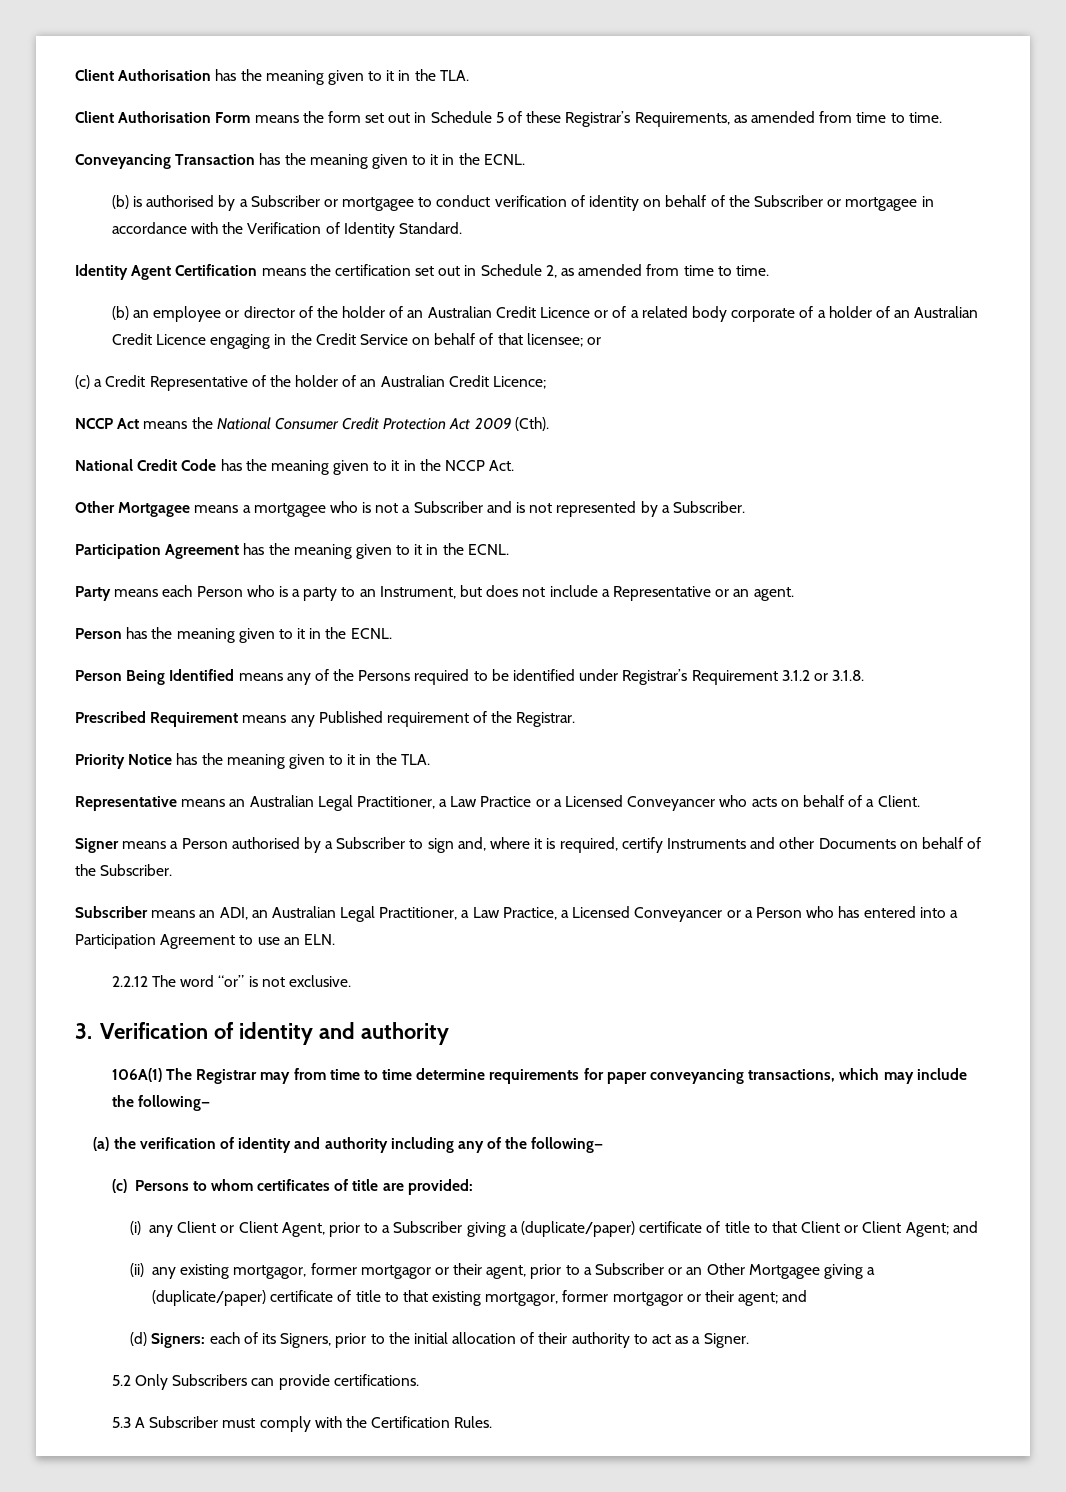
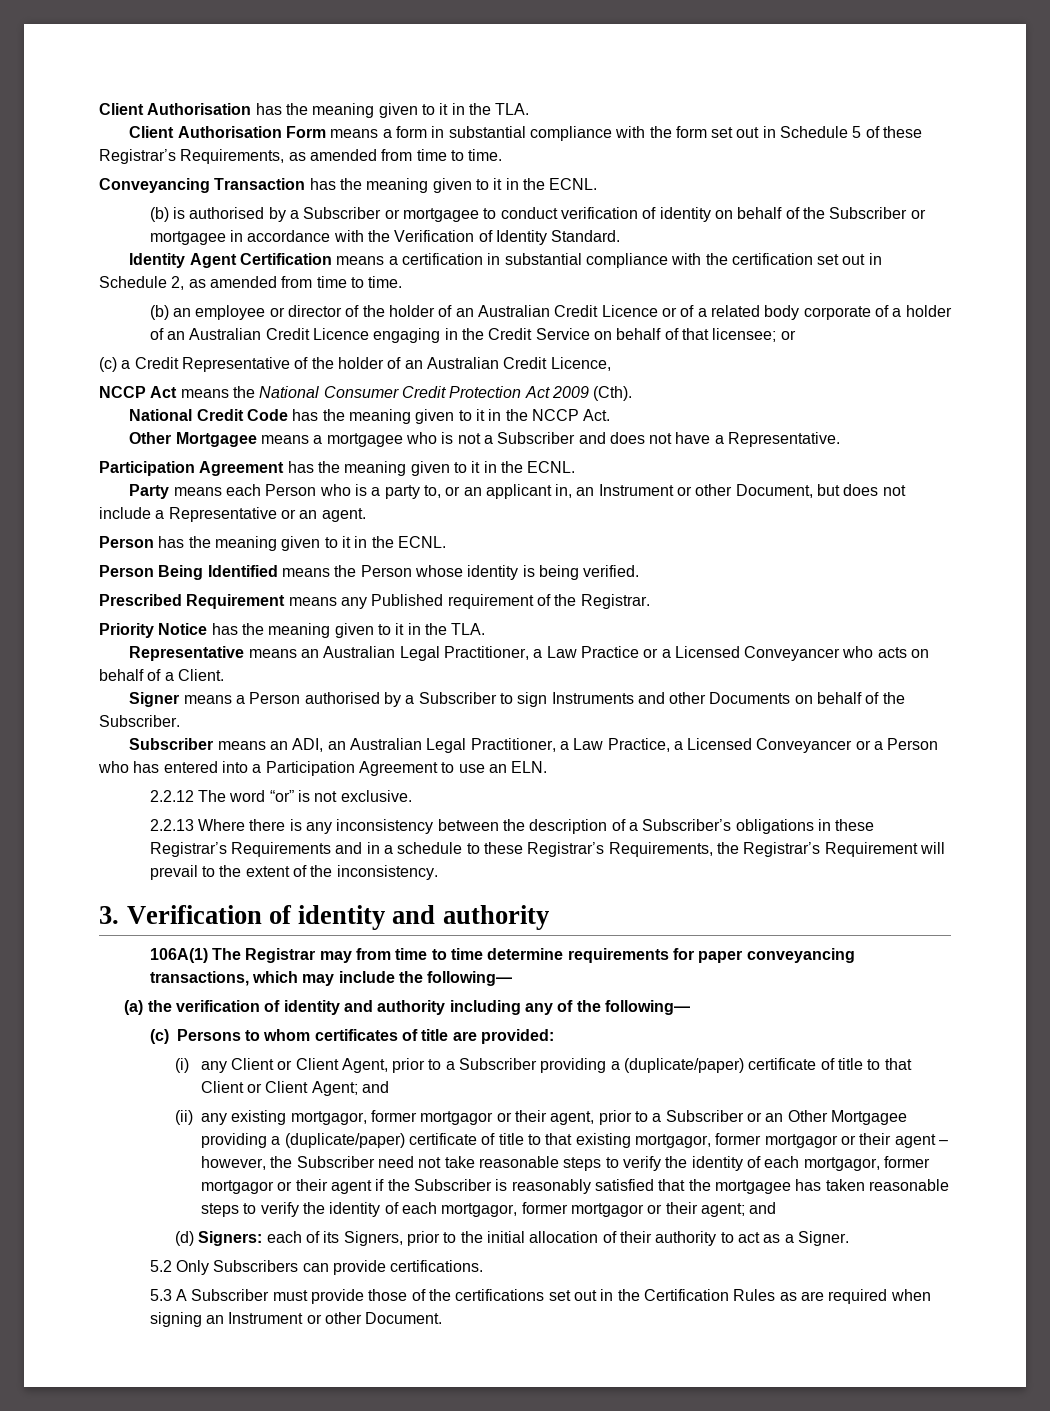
- Client Authorisation Form means the form set out in Schedule 5 of these Registrar’s Requirements, as amended from time to time.
+ Client Authorisation Form means a form in substantial compliance with the form set out in Schedule 5 of these Registrar’s Requirements, as amended from time to time.
- Identity Agent Certification means the certification set out in Schedule 2, as amended from time to time.
+ Identity Agent Certification means a certification in substantial compliance with the certification set out in Schedule 2, as amended from time to time.
- (c) a Credit Representative of the holder of an Australian Credit Licence;
+ (c) a Credit Representative of the holder of an Australian Credit Licence,
- Other Mortgagee means a mortgagee who is not a Subscriber and is not represented by a Subscriber.
+ Other Mortgagee means a mortgagee who is not a Subscriber and does not have a Representative.
- Party means each Person who is a party to an Instrument, but does not include a Representative or an agent.
+ Party means each Person who is a party to, or an applicant in, an Instrument or other Document, but does not include a Representative or an agent.
- Person Being Identified means any of the Persons required to be identified under Registrar’s Requirement 3.1.2 or 3.1.8.
+ Person Being Identified means the Person whose identity is being verified.
- Signer means a Person authorised by a Subscriber to sign and, where it is required, certify Instruments and other Documents on behalf of the Subscriber.
+ Signer means a Person authorised by a Subscriber to sign Instruments and other Documents on behalf of the Subscriber.
+ 2.2.13 Where there is any inconsistency between the description of a Subscriber’s obligations in these Registrar’s Requirements and in a schedule to these Registrar’s Requirements, the Registrar’s Requirement will prevail to the extent of the inconsistency.
- (i) any Client or Client Agent, prior to a Subscriber giving a (duplicate/paper) certificate of title to that Client or Client Agent; and
+ (i) any Client or Client Agent, prior to a Subscriber providing a (duplicate/paper) certificate of title to that Client or Client Agent; and
- (ii) any existing mortgagor, former mortgagor or their agent, prior to a Subscriber or an Other Mortgagee giving a (duplicate/paper) certificate of title to that existing mortgagor, former mortgagor or their agent; and
+ (ii) any existing mortgagor, former mortgagor or their agent, prior to a Subscriber or an Other Mortgagee providing a (duplicate/paper) certificate of title to that existing mortgagor, former mortgagor or their agent – however, the Subscriber need not take reasonable steps to verify the identity of each mortgagor, former mortgagor or their agent if the Subscriber is reasonably satisfied that the mortgagee has taken reasonable steps to verify the identity of each mortgagor, former mortgagor or their agent; and
- 5.3 A Subscriber must comply with the Certification Rules.
+ 5.3 A Subscriber must provide those of the certifications set out in the Certification Rules as are required when signing an Instrument or other Document.

